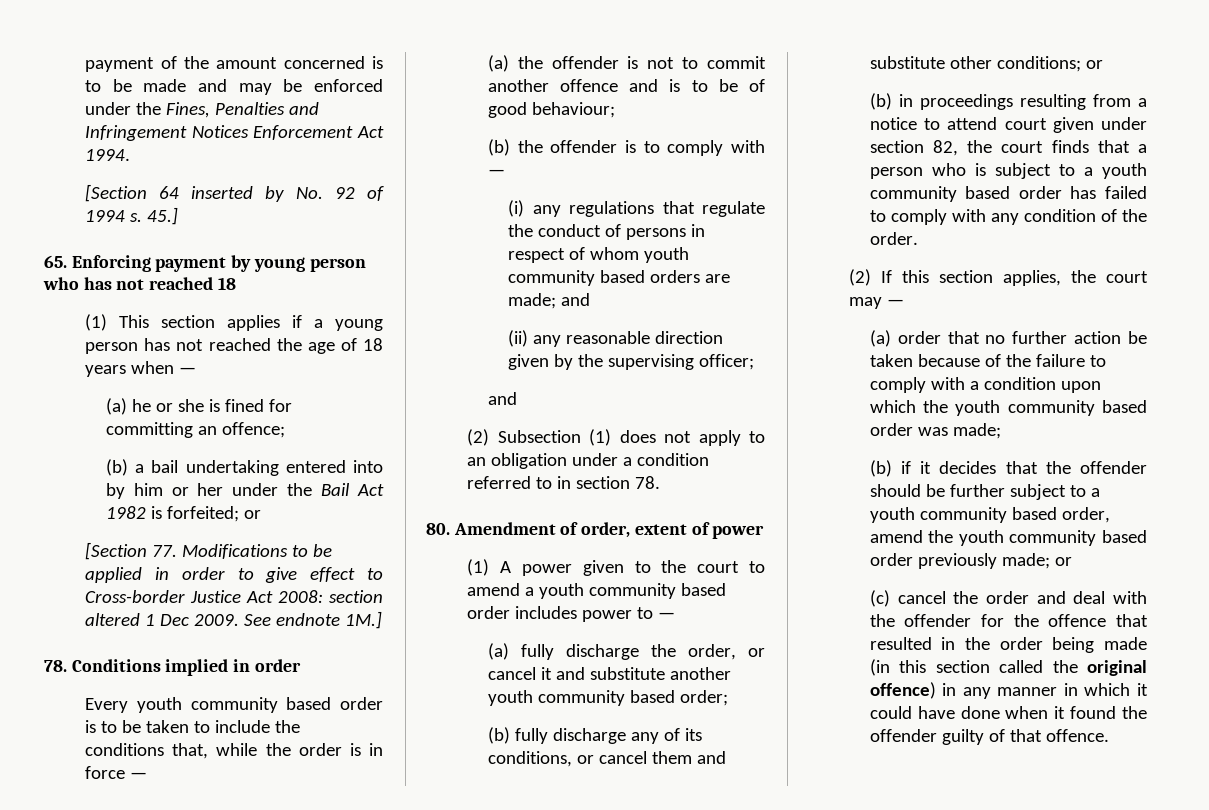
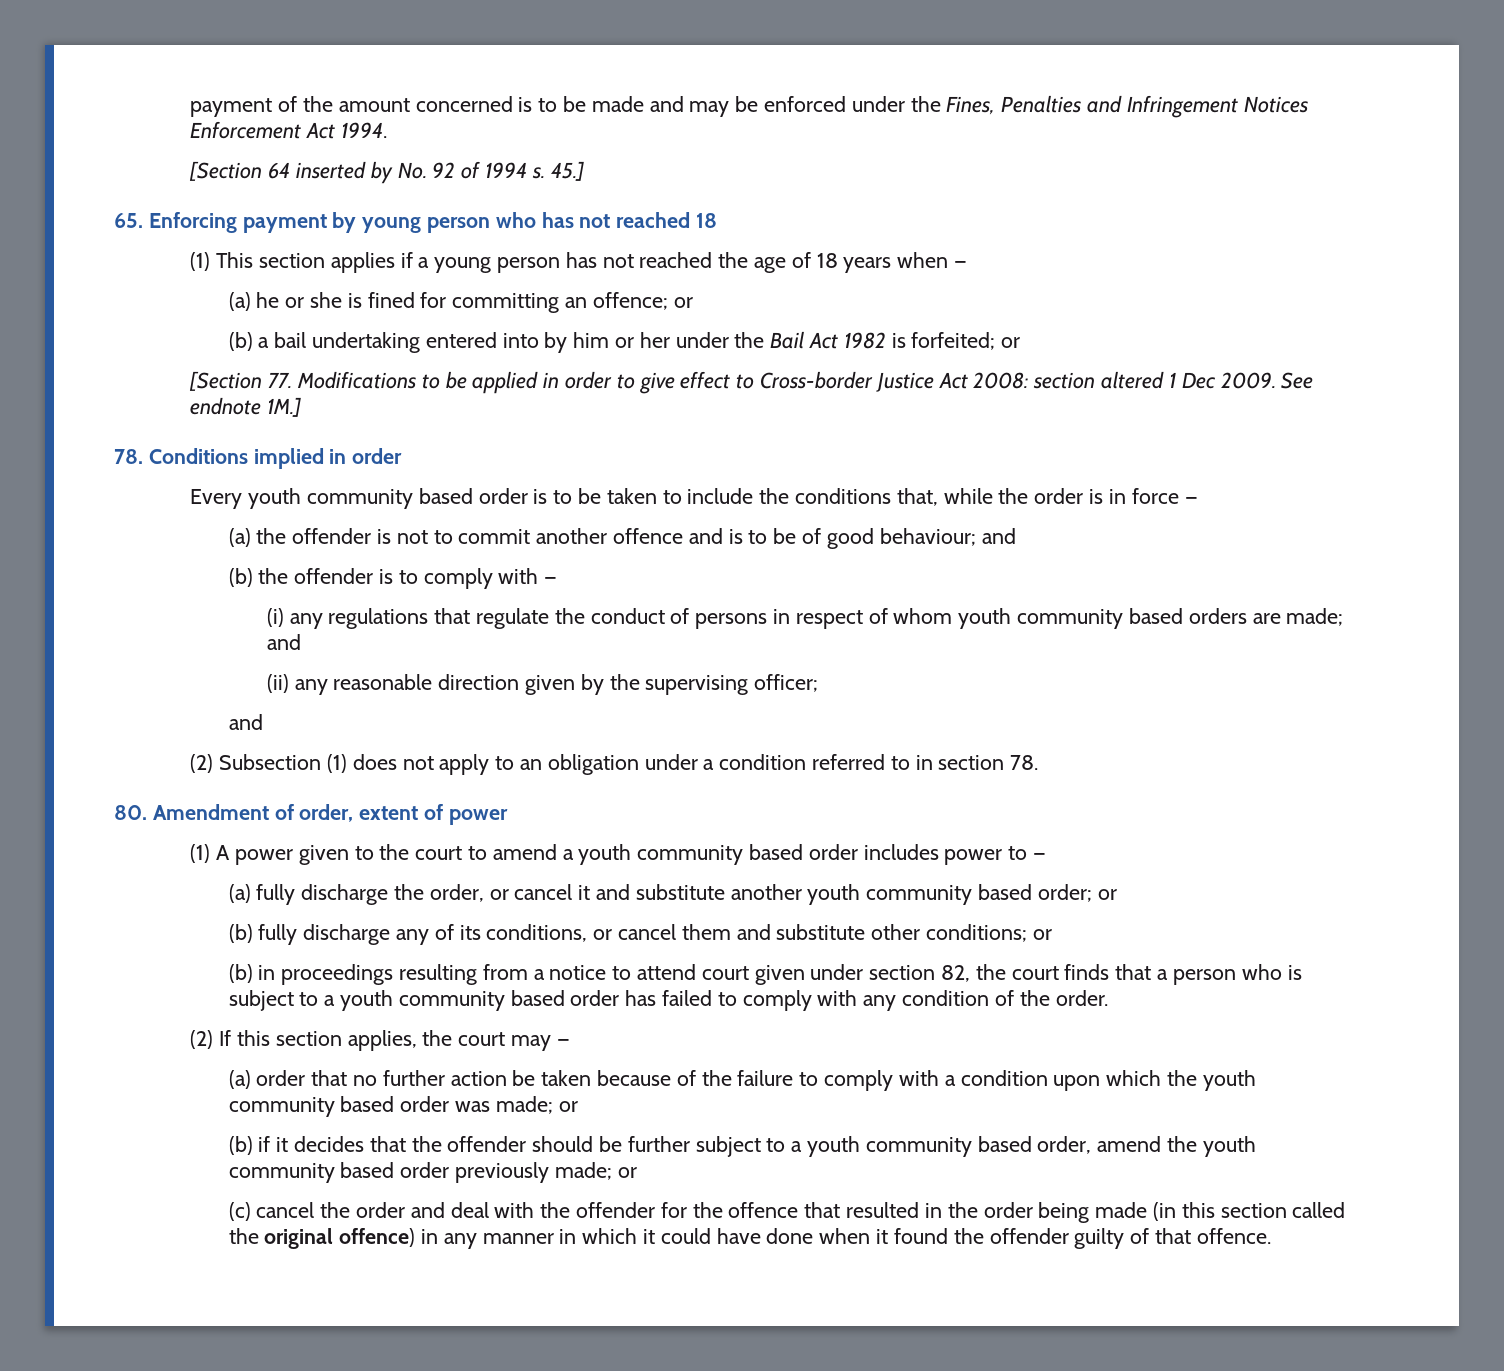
- (a) he or she is fined for committing an offence;
+ (a) he or she is fined for committing an offence; or
- (a) the offender is not to commit another offence and is to be of good behaviour;
+ (a) the offender is not to commit another offence and is to be of good behaviour; and
- (a) fully discharge the order, or cancel it and substitute another youth community based order;
+ (a) fully discharge the order, or cancel it and substitute another youth community based order; or
- (a) order that no further action be taken because of the failure to comply with a condition upon which the youth community based order was made;
+ (a) order that no further action be taken because of the failure to comply with a condition upon which the youth community based order was made; or

